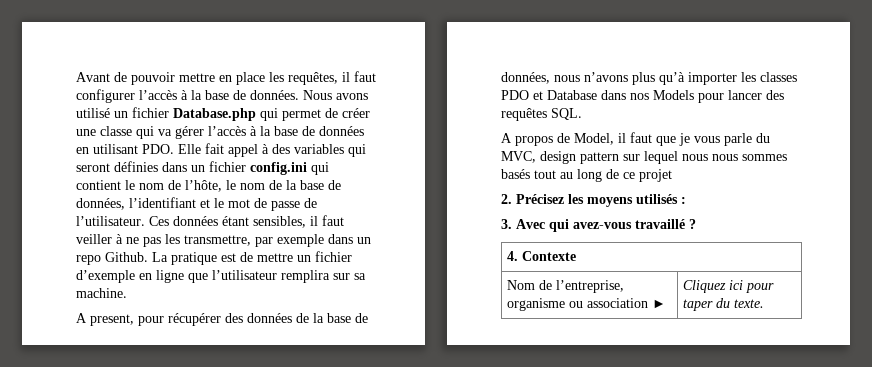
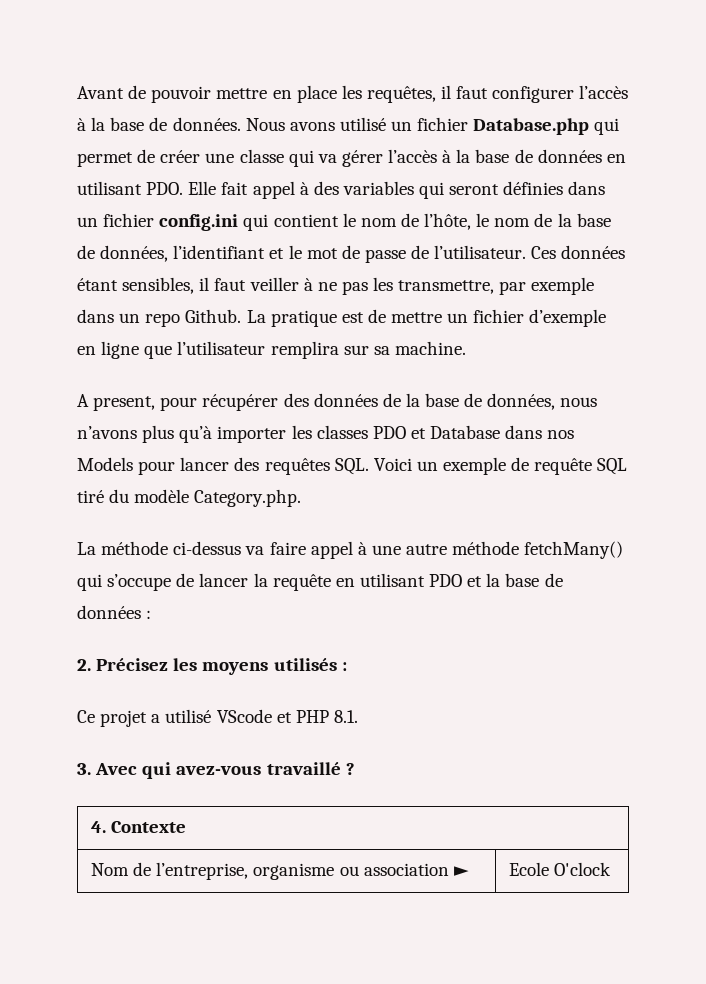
- A present, pour récupérer des données de la base de données, nous n’avons plus qu’à importer les classes PDO et Database dans nos Models pour lancer des requêtes SQL.
- A propos de Model, il faut que je vous parle du MVC, design pattern sur lequel nous nous sommes basés tout au long de ce projet
+ A present, pour récupérer des données de la base de données, nous n’avons plus qu’à importer les classes PDO et Database dans nos Models pour lancer des requêtes SQL. Voici un exemple de requête SQL tiré du modèle Category.php.
+ La méthode ci-dessus va faire appel à une autre méthode fetchMany() qui s’occupe de lancer la requête en utilisant PDO et la base de données :
+ Ce projet a utilisé VScode et PHP 8.1.
- Nom de l’entreprise, organisme ou association ► | Cliquez ici pour taper du texte.
+ Nom de l’entreprise, organisme ou association ► | Ecole O'clock

